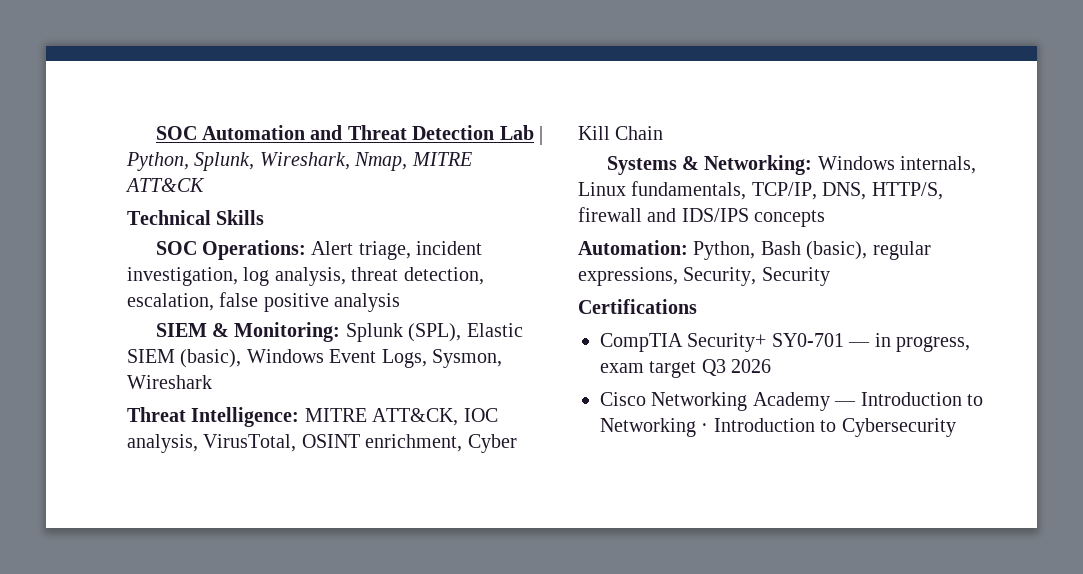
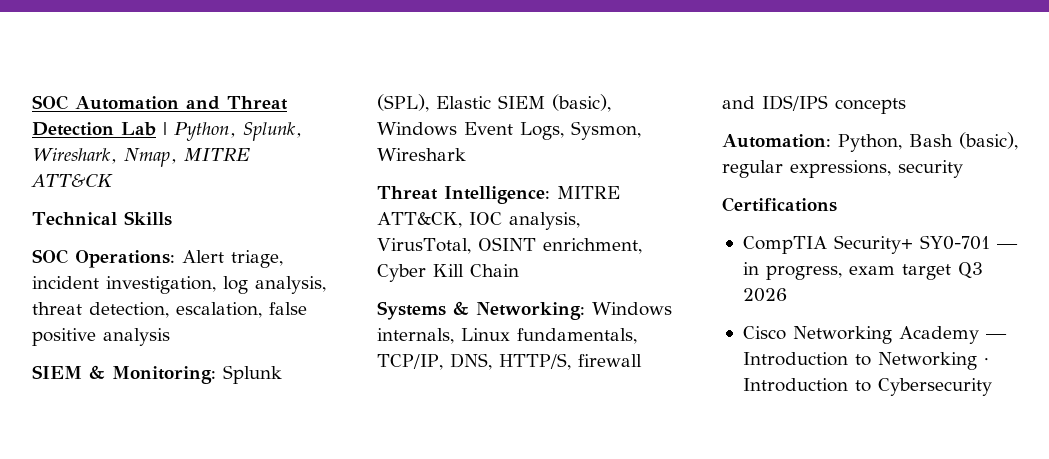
- Automation: Python, Bash (basic), regular expressions, Security, Security
+ Automation: Python, Bash (basic), regular expressions, security

